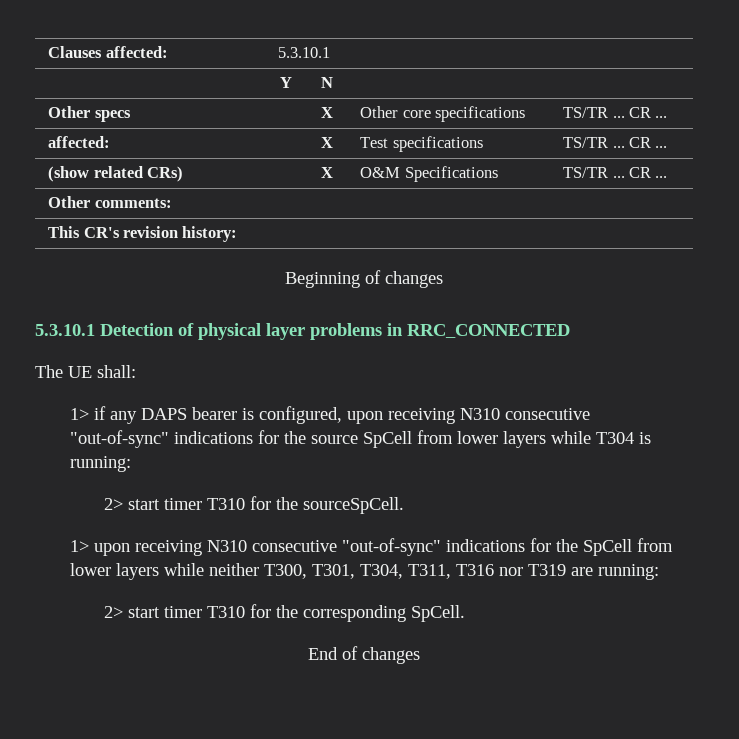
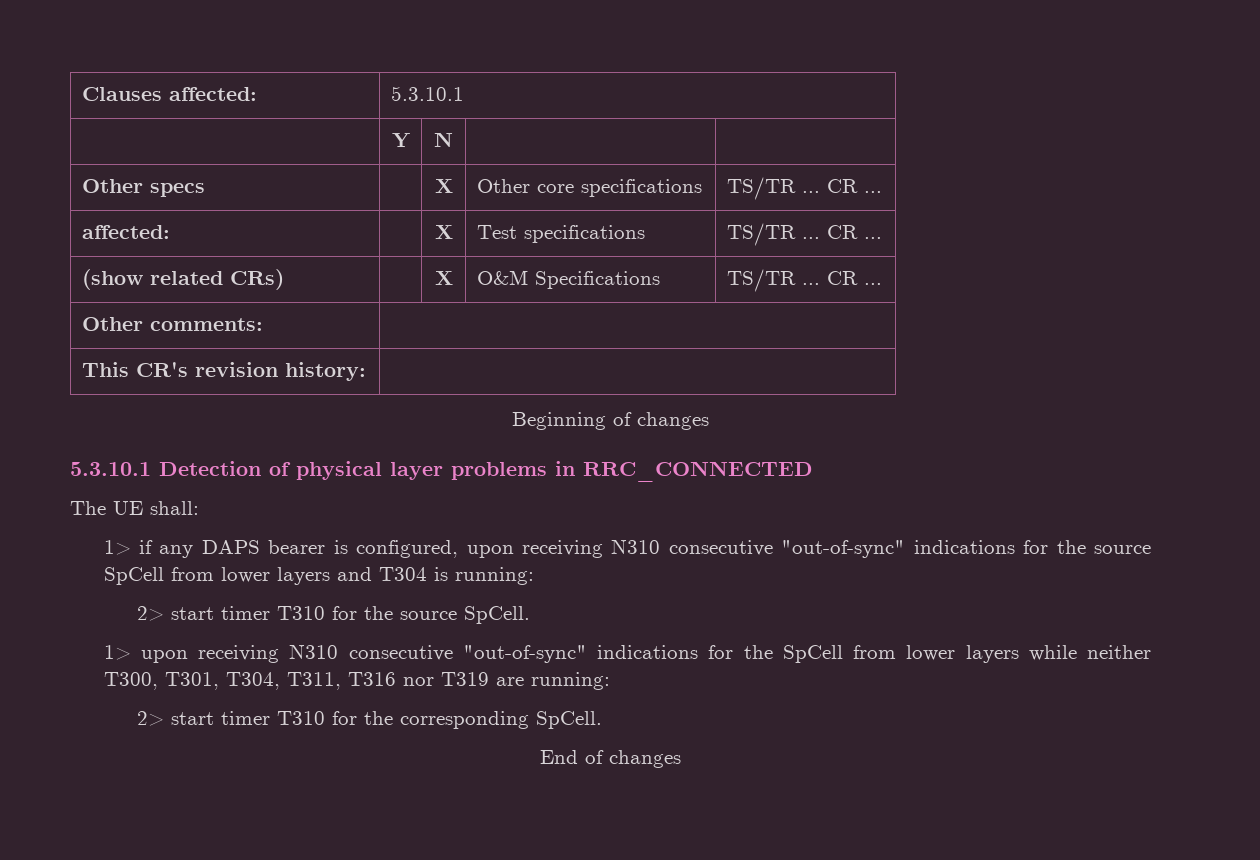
- 1> if any DAPS bearer is configured, upon receiving N310 consecutive "out-of-sync" indications for the source SpCell from lower layers while T304 is running:
+ 1> if any DAPS bearer is configured, upon receiving N310 consecutive "out-of-sync" indications for the source SpCell from lower layers and T304 is running:
- 2> start timer T310 for the sourceSpCell.
+ 2> start timer T310 for the source SpCell.

